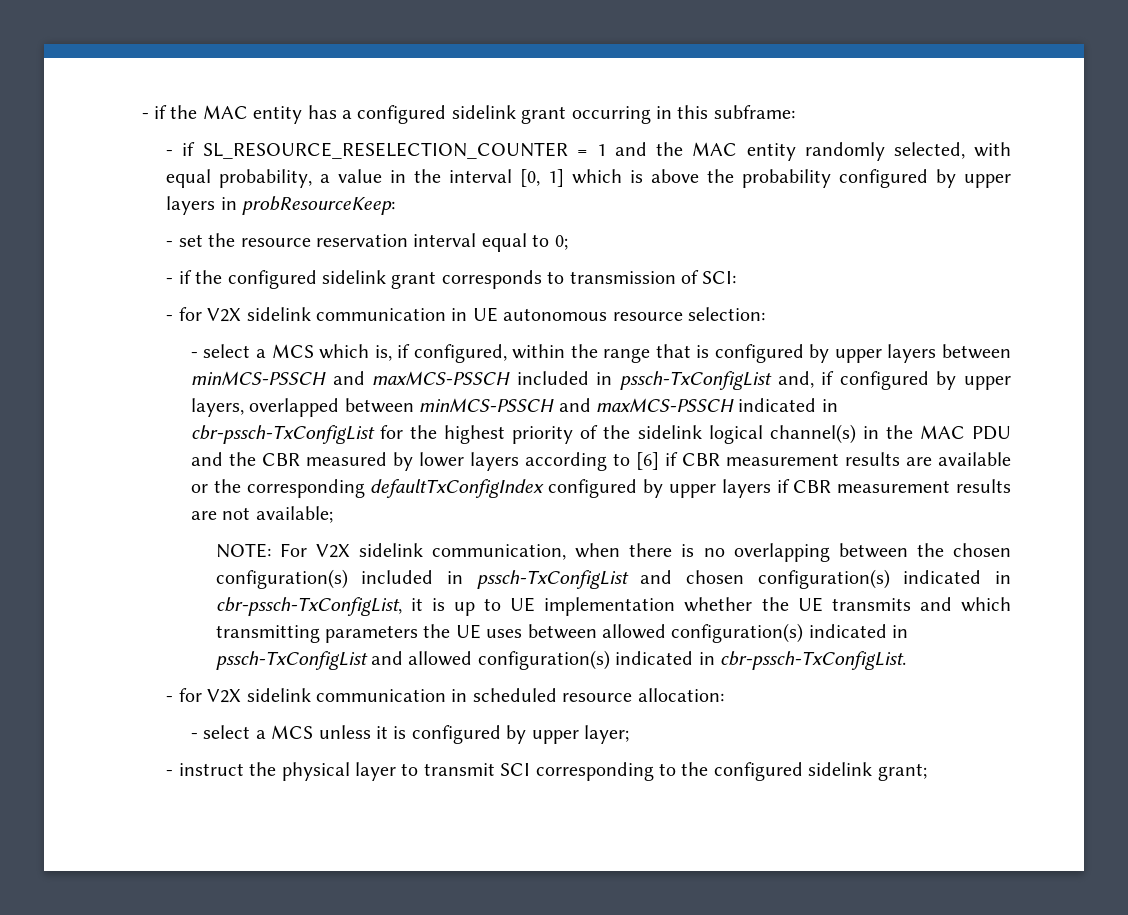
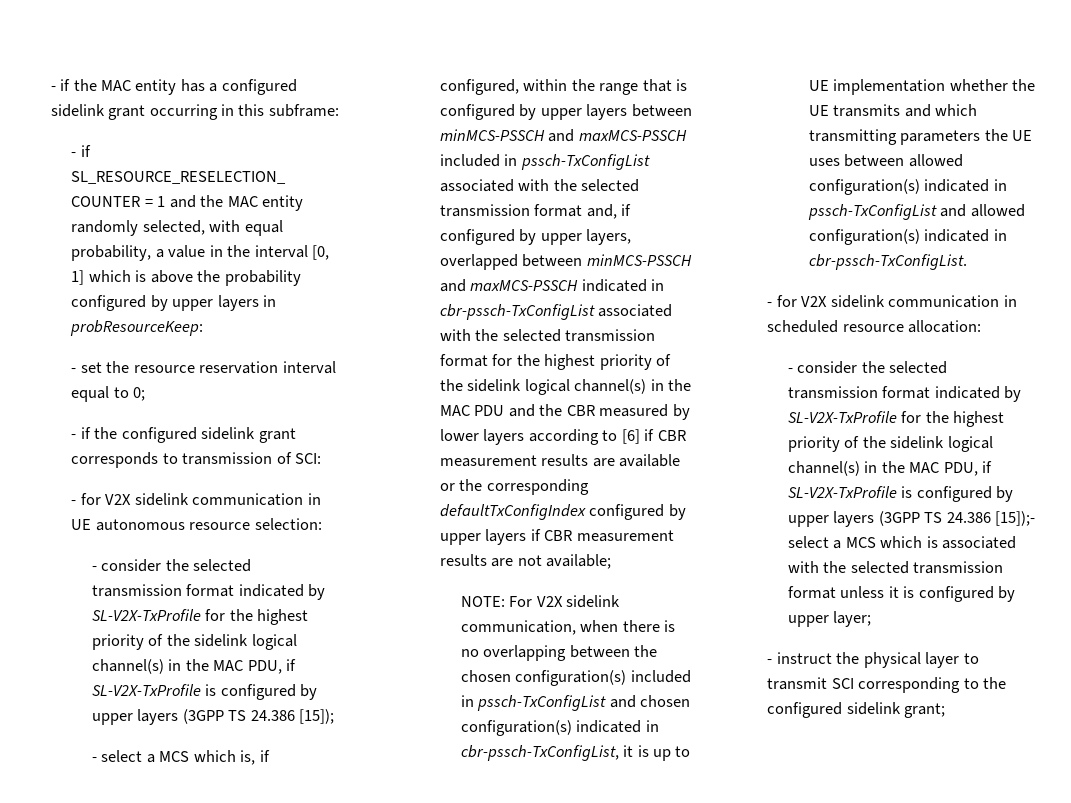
+ - consider the selected transmission format indicated by SL-V2X-TxProfile for the highest priority of the sidelink logical channel(s) in the MAC PDU, if SL-V2X-TxProfile is configured by upper layers (3GPP TS 24.386 [15]);
- - select a MCS which is, if configured, within the range that is configured by upper layers between minMCS-PSSCH and maxMCS-PSSCH included in pssch-TxConfigList and, if configured by upper layers, overlapped between minMCS-PSSCH and maxMCS-PSSCH indicated in cbr-pssch-TxConfigList for the highest priority of the sidelink logical channel(s) in the MAC PDU and the CBR measured by lower layers according to [6] if CBR measurement results are available or the corresponding defaultTxConfigIndex configured by upper layers if CBR measurement results are not available;
+ - select a MCS which is, if configured, within the range that is configured by upper layers between minMCS-PSSCH and maxMCS-PSSCH included in pssch-TxConfigList associated with the selected transmission format and, if configured by upper layers, overlapped between minMCS-PSSCH and maxMCS-PSSCH indicated in cbr-pssch-TxConfigList associated with the selected transmission format for the highest priority of the sidelink logical channel(s) in the MAC PDU and the CBR measured by lower layers according to [6] if CBR measurement results are available or the corresponding defaultTxConfigIndex configured by upper layers if CBR measurement results are not available;
- - select a MCS unless it is configured by upper layer;
+ - consider the selected transmission format indicated by SL-V2X-TxProfile for the highest priority of the sidelink logical channel(s) in the MAC PDU, if SL-V2X-TxProfile is configured by upper layers (3GPP TS 24.386 [15]);- select a MCS which is associated with the selected transmission format unless it is configured by upper layer;

